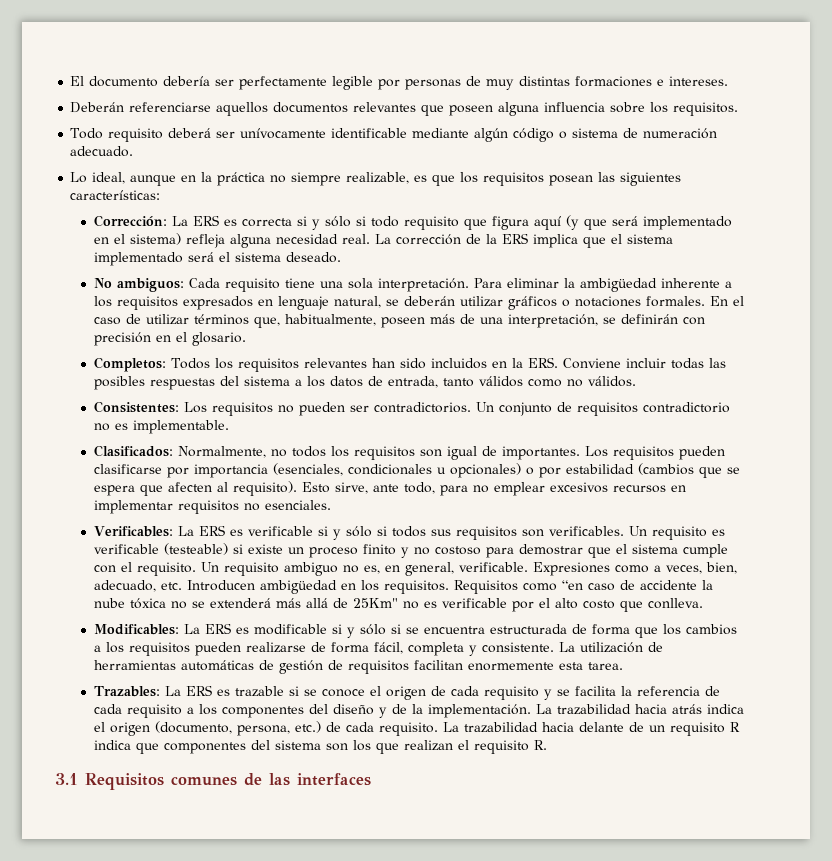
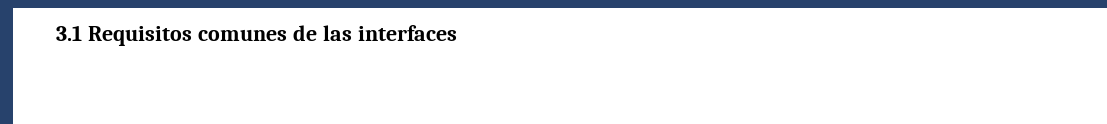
- El documento debería ser perfectamente legible por personas de muy distintas formaciones e intereses.
- Deberán referenciarse aquellos documentos relevantes que poseen alguna influencia sobre los requisitos.
- Todo requisito deberá ser unívocamente identificable mediante algún código o sistema de numeración adecuado.
- Lo ideal, aunque en la práctica no siempre realizable, es que los requisitos posean las siguientes características:
- Corrección: La ERS es correcta si y sólo si todo requisito que figura aquí (y que será implementado en el sistema) refleja alguna necesidad real. La corrección de la ERS implica que el sistema implementado será el sistema deseado.
- No ambiguos: Cada requisito tiene una sola interpretación. Para eliminar la ambigüedad inherente a los requisitos expresados en lenguaje natural, se deberán utilizar gráficos o notaciones formales. En el caso de utilizar términos que, habitualmente, poseen más de una interpretación, se definirán con precisión en el glosario.
- Completos: Todos los requisitos relevantes han sido incluidos en la ERS. Conviene incluir todas las posibles respuestas del sistema a los datos de entrada, tanto válidos como no válidos.
- Consistentes: Los requisitos no pueden ser contradictorios. Un conjunto de requisitos contradictorio no es implementable.
- Clasificados: Normalmente, no todos los requisitos son igual de importantes. Los requisitos pueden clasificarse por importancia (esenciales, condicionales u opcionales) o por estabilidad (cambios que se espera que afecten al requisito). Esto sirve, ante todo, para no emplear excesivos recursos en implementar requisitos no esenciales.
- Verificables: La ERS es verificable si y sólo si todos sus requisitos son verificables. Un requisito es verificable (testeable) si existe un proceso finito y no costoso para demostrar que el sistema cumple con el requisito. Un requisito ambiguo no es, en general, verificable. Expresiones como a veces, bien, adecuado, etc. Introducen ambigüedad en los requisitos. Requisitos como “en caso de accidente la nube tóxica no se extenderá más allá de 25Km" no es verificable por el alto costo que conlleva.
- Modificables: La ERS es modificable si y sólo si se encuentra estructurada de forma que los cambios a los requisitos pueden realizarse de forma fácil, completa y consistente. La utilización de herramientas automáticas de gestión de requisitos facilitan enormemente esta tarea.
- Trazables: La ERS es trazable si se conoce el origen de cada requisito y se facilita la referencia de cada requisito a los componentes del diseño y de la implementación. La trazabilidad hacia atrás indica el origen (documento, persona, etc.) de cada requisito. La trazabilidad hacia delante de un requisito R indica que componentes del sistema son los que realizan el requisito R.

